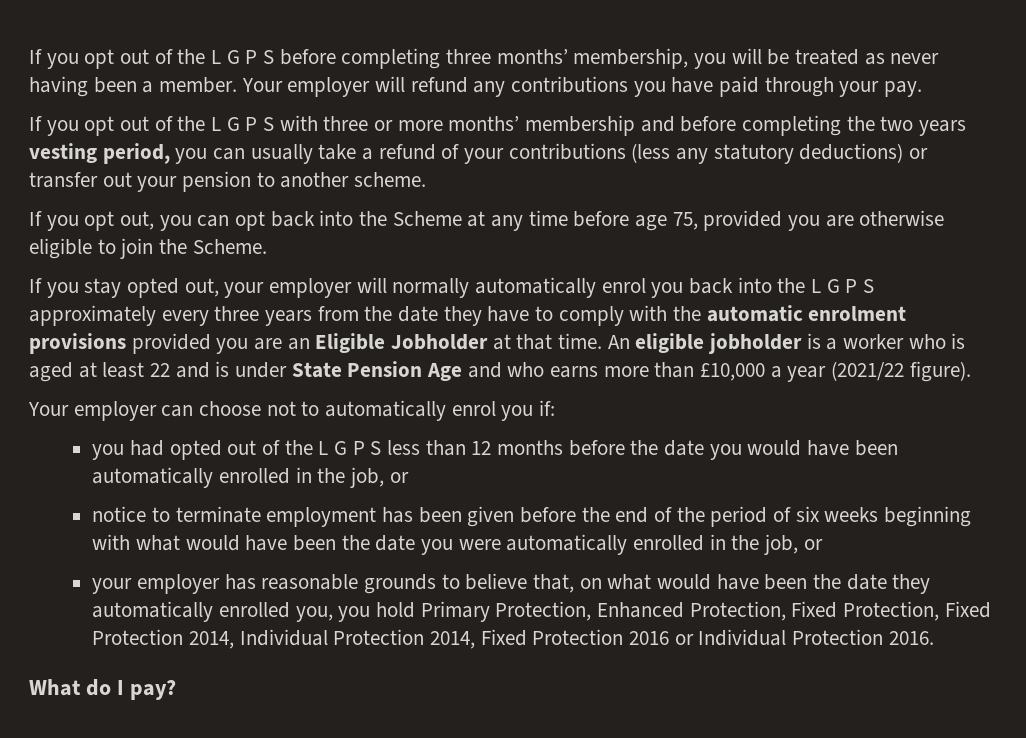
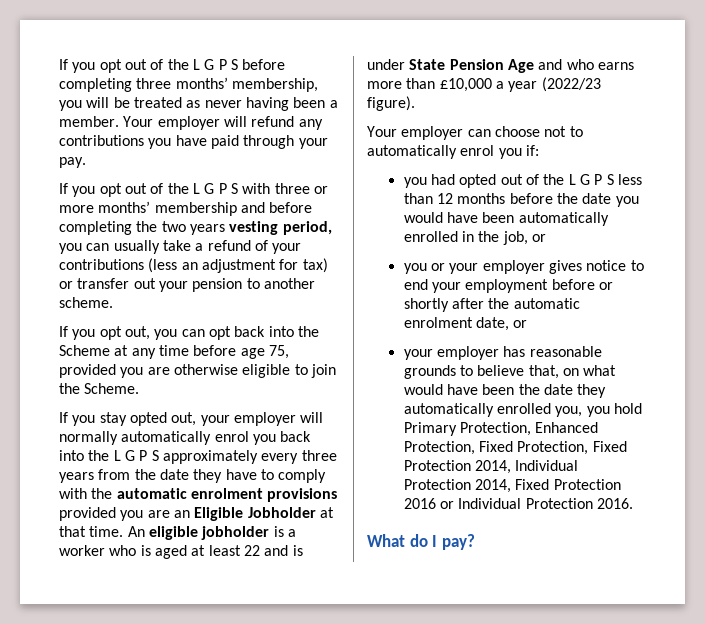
- If you opt out of the L G P S with three or more months’ membership and before completing the two years vesting period, you can usually take a refund of your contributions (less any statutory deductions) or transfer out your pension to another scheme.
+ If you opt out of the L G P S with three or more months’ membership and before completing the two years vesting period, you can usually take a refund of your contributions (less an adjustment for tax) or transfer out your pension to another scheme.
- An eligible jobholder is a worker who is aged at least 22 and is under State Pension Age and who earns more than £10,000 a year (2021/22 figure).
+ An eligible jobholder is a worker who is aged at least 22 and is under State Pension Age and who earns more than £10,000 a year (2022/23 figure).
- notice to terminate employment has been given before the end of the period of six weeks beginning with what would have been the date you were automatically enrolled in the job, or
+ you or your employer gives notice to end your employment before or shortly after the automatic enrolment date, or

